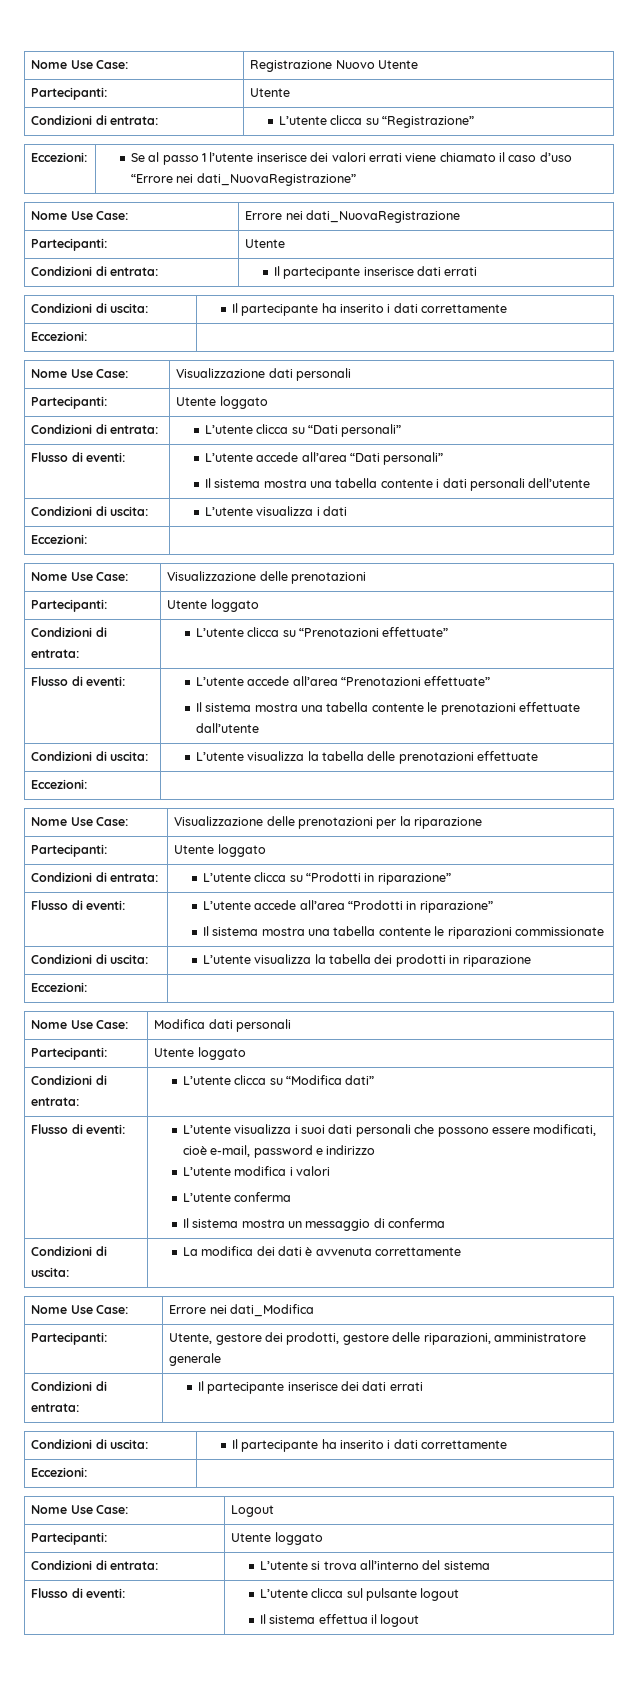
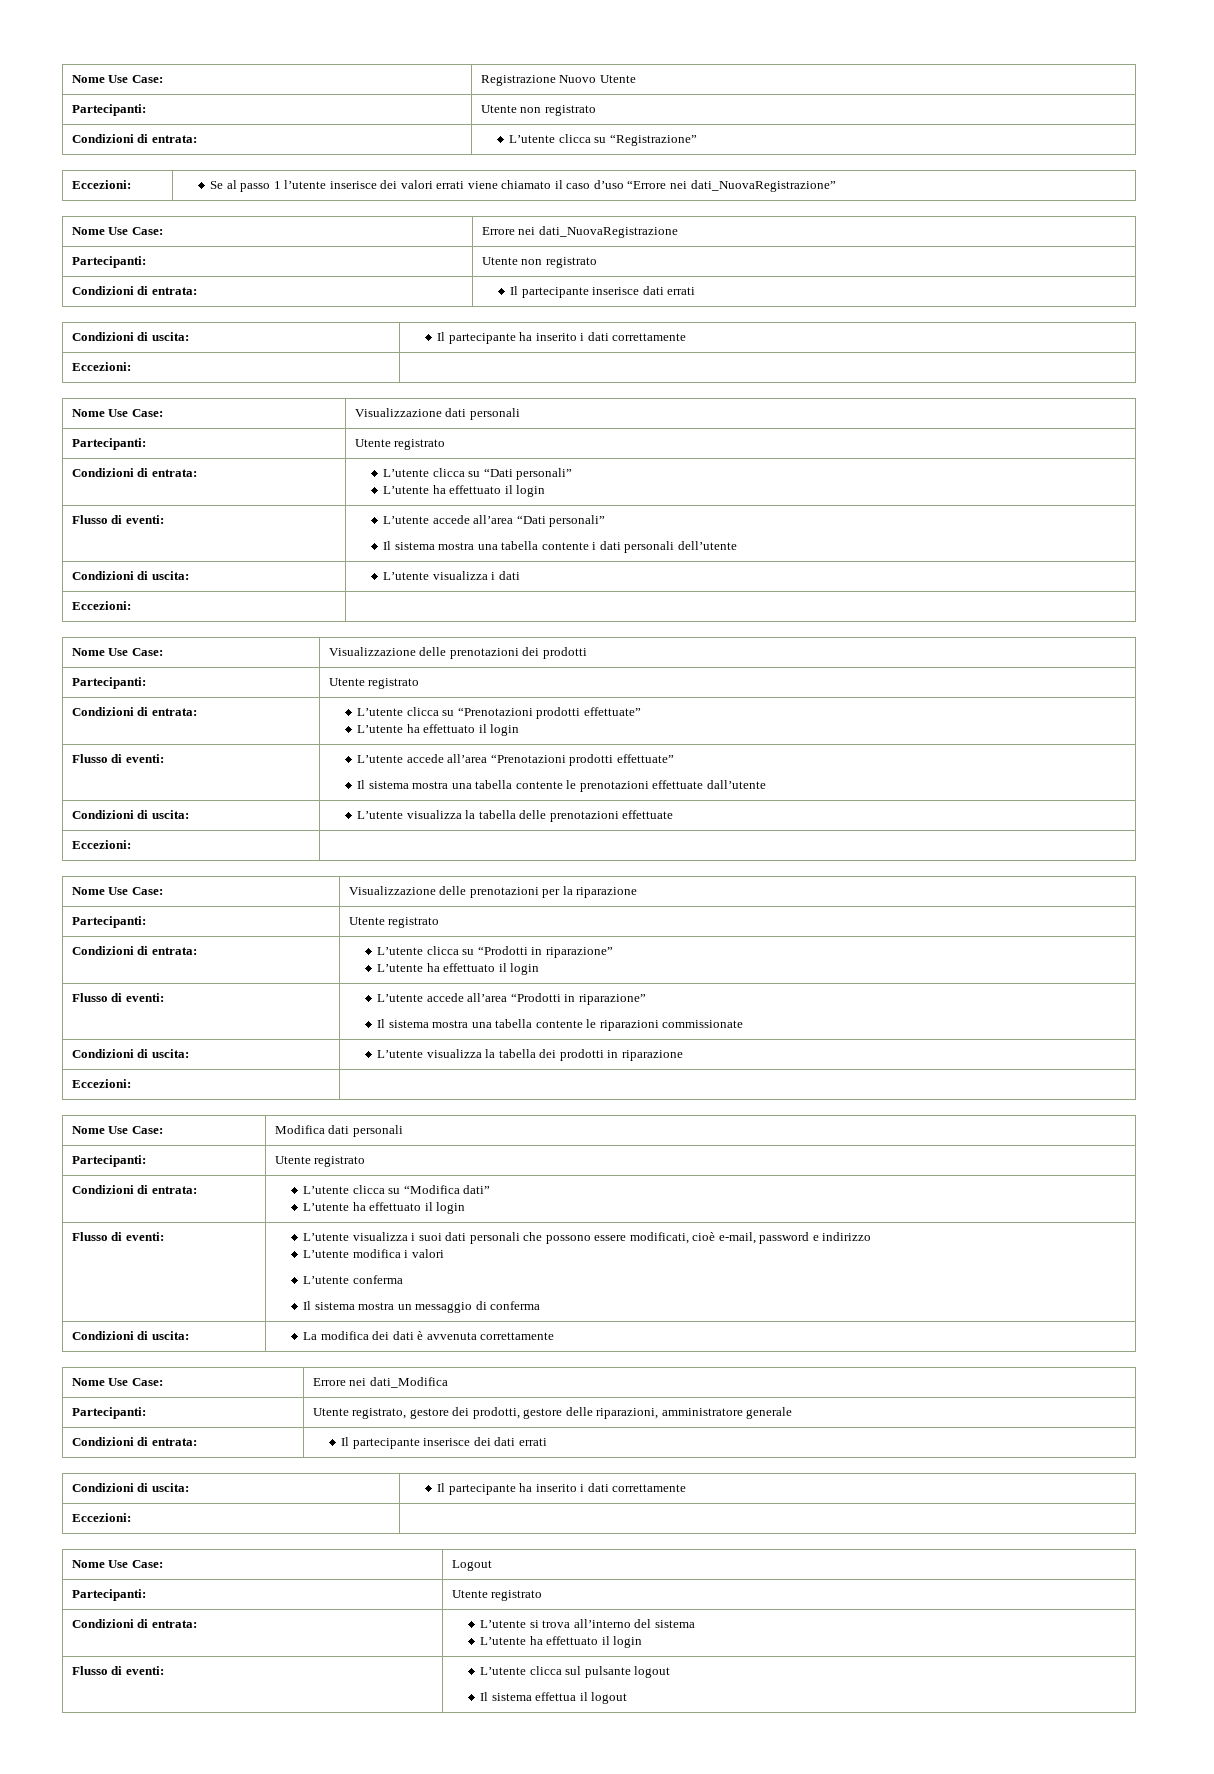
  Nome Use Case: | Registrazione Nuovo Utente
- Partecipanti: | Utente
+ Partecipanti: | Utente non registrato
  Nome Use Case: | Errore nei dati_NuovaRegistrazione
- Partecipanti: | Utente
+ Partecipanti: | Utente non registrato
  Nome Use Case: | Visualizzazione dati personali
- Partecipanti: | Utente loggato
+ Partecipanti: | Utente registrato
  Condizioni di entrata: | L’utente clicca su “Dati personali”
+ L’utente ha effettuato il login
  Condizioni di uscita: | L’utente visualizza i dati
  Eccezioni: |
- Nome Use Case: | Visualizzazione delle prenotazioni
- Partecipanti: | Utente loggato
+ Nome Use Case: | Visualizzazione delle prenotazioni dei prodotti
+ Partecipanti: | Utente registrato
- Condizioni di entrata: | L’utente clicca su “Prenotazioni effettuate”
+ Condizioni di entrata: | L’utente clicca su “Prenotazioni prodotti effettuate”
+ L’utente ha effettuato il login
- Flusso di eventi: | L’utente accede all’area “Prenotazioni effettuate”
+ Flusso di eventi: | L’utente accede all’area “Prenotazioni prodotti effettuate”
  Nome Use Case: | Visualizzazione delle prenotazioni per la riparazione
- Partecipanti: | Utente loggato
+ Partecipanti: | Utente registrato
  Condizioni di entrata: | L’utente clicca su “Prodotti in riparazione”
+ L’utente ha effettuato il login
  Nome Use Case: | Modifica dati personali
- Partecipanti: | Utente loggato
+ Partecipanti: | Utente registrato
  Condizioni di entrata: | L’utente clicca su “Modifica dati”
+ L’utente ha effettuato il login
- Partecipanti: | Utente, gestore dei prodotti, gestore delle riparazioni, amministratore generale
+ Partecipanti: | Utente registrato, gestore dei prodotti, gestore delle riparazioni, amministratore generale
  Nome Use Case: | Logout
- Partecipanti: | Utente loggato
+ Partecipanti: | Utente registrato
  Condizioni di entrata: | L’utente si trova all’interno del sistema
+ L’utente ha effettuato il login

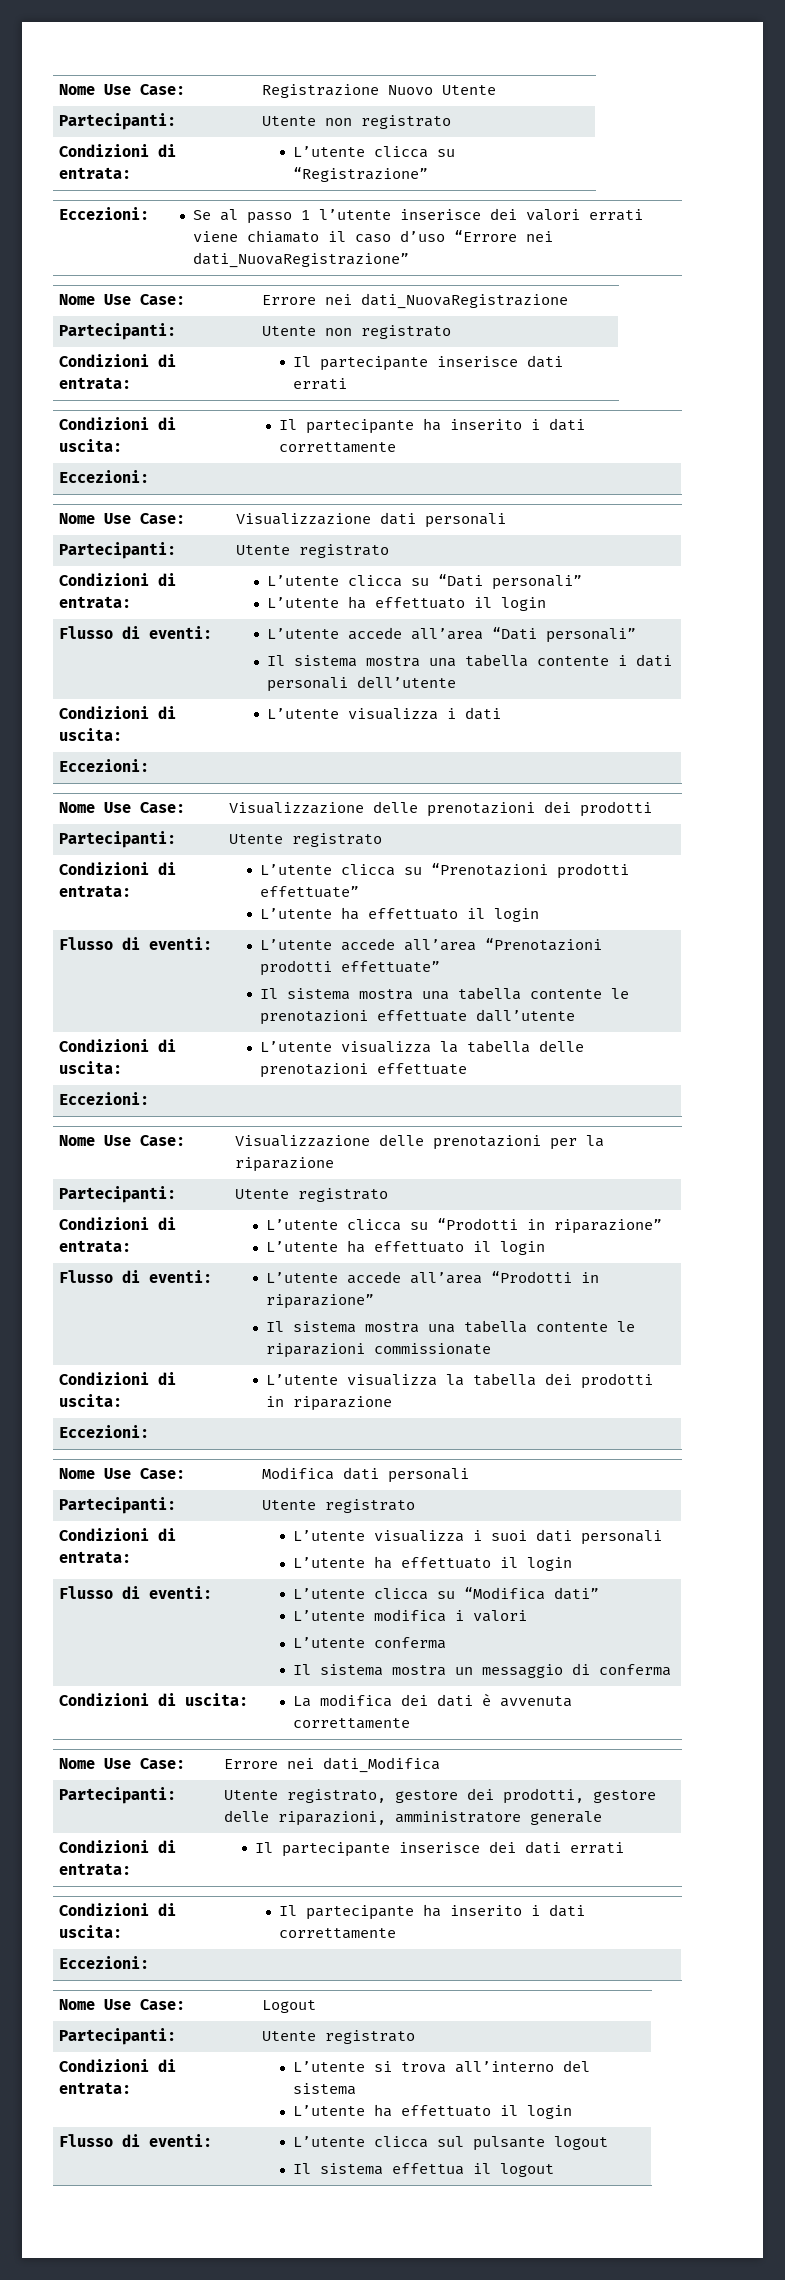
- Condizioni di entrata: | L’utente clicca su “Modifica dati”
+ Condizioni di entrata: | L’utente visualizza i suoi dati personali
  L’utente ha effettuato il login
- Flusso di eventi: | L’utente visualizza i suoi dati personali che possono essere modificati, cioè e-mail, password e indirizzo
+ Flusso di eventi: | L’utente clicca su “Modifica dati”

